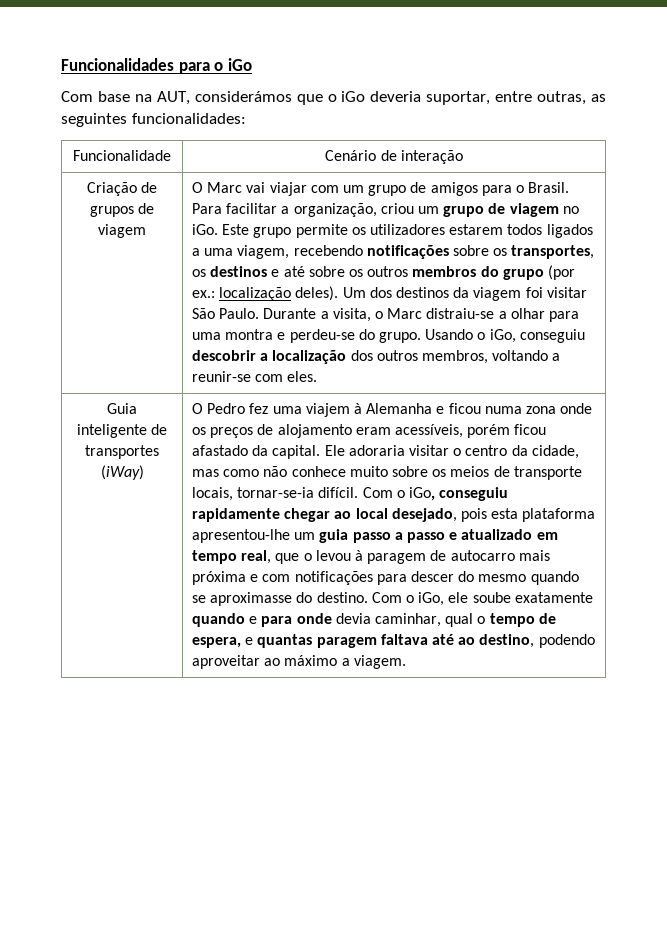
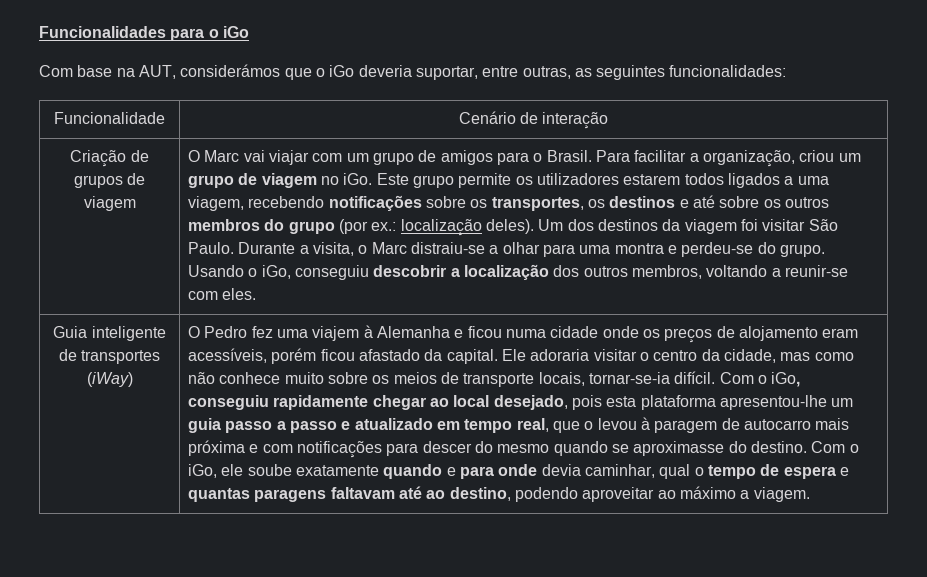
- O Pedro fez uma viajem à Alemanha e ficou numa zona onde os preços de alojamento eram acessíveis, porém ficou afastado da capital.
+ O Pedro fez uma viajem à Alemanha e ficou numa cidade onde os preços de alojamento eram acessíveis, porém ficou afastado da capital.
- Com o iGo, ele soube exatamente quando e para onde devia caminhar, qual o tempo de espera, e quantas paragem faltava até ao destino, podendo aproveitar ao máximo a viagem.
+ Com o iGo, ele soube exatamente quando e para onde devia caminhar, qual o tempo de espera e quantas paragens faltavam até ao destino, podendo aproveitar ao máximo a viagem.

